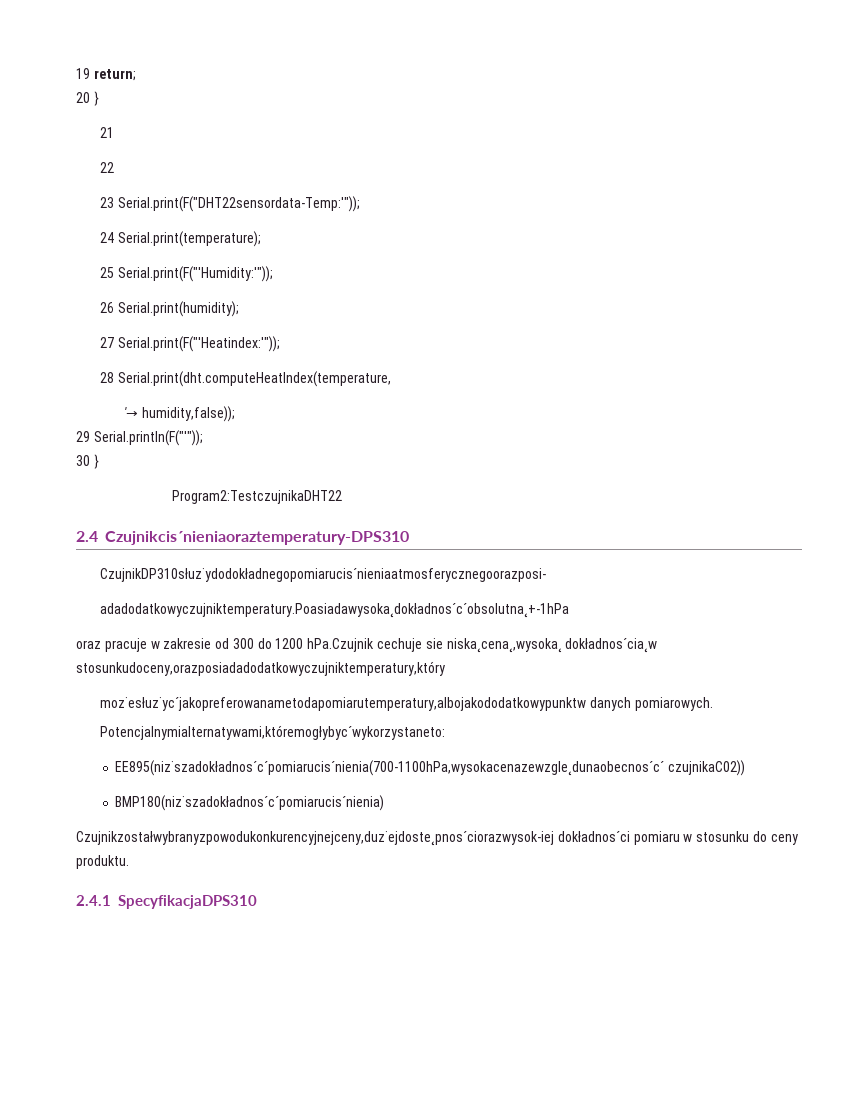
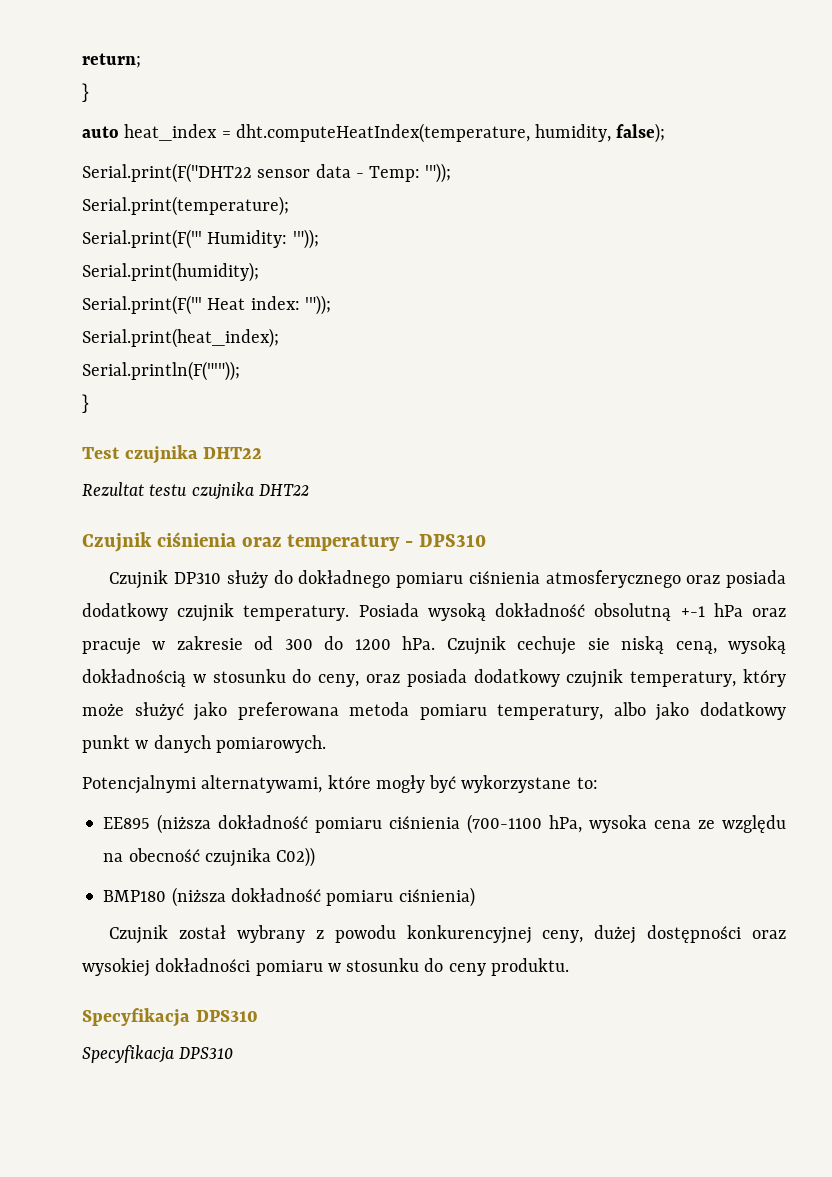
- 19 return;
- 20 }
- 21
- 22
- 23 Serial.print(F("DHT22sensordata-Temp:'"));
- 24 Serial.print(temperature);
- 25 Serial.print(F("'Humidity:'"));
- 26 Serial.print(humidity);
- 27 Serial.print(F("'Heatindex:'"));
- 28 Serial.print(dht.computeHeatIndex(temperature,
- '→ humidity,false));
- 29 Serial.println(F("'"));
- 30 }
- Program2:TestczujnikaDHT22
- 2.4 Czujnikcis´nieniaoraztemperatury-DPS310
- CzujnikDP310słuz˙ydodokładnegopomiarucis´nieniaatmosferycznegoorazposi-
- adadodatkowyczujniktemperatury.Poasiadawysoka˛dokładnos´c´obsolutna˛+-1hPa
- oraz pracuje w zakresie od 300 do 1200 hPa.Czujnik cechuje sie niska˛cena˛,wysoka˛ dokładnos´cia˛w stosunkudoceny,orazposiadadodatkowyczujniktemperatury,który
- moz˙esłuz˙yc´jakopreferowanametodapomiarutemperatury,albojakododatkowypunktw danych pomiarowych.
- Potencjalnymialternatywami,któremogłybyc´wykorzystaneto:
- EE895(niz˙szadokładnos´c´pomiarucis´nienia(700-1100hPa,wysokacenazewzgle˛dunaobecnos´c´ czujnikaC02))
- BMP180(niz˙szadokładnos´c´pomiarucis´nienia)
- Czujnikzostałwybranyzpowodukonkurencyjnejceny,duz˙ejdoste˛pnos´ciorazwysok-iej dokładnos´ci pomiaru w stosunku do ceny produktu.
- 2.4.1 SpecyfikacjaDPS310
+ return;
+ }
+ auto heat_index = dht.computeHeatIndex(temperature, humidity, false);
+ Serial.print(F("DHT22 sensor data - Temp: '"));
+ Serial.print(temperature);
+ Serial.print(F("' Humidity: '"));
+ Serial.print(humidity);
+ Serial.print(F("' Heat index: '"));
+ Serial.print(heat_index);
+ Serial.println(F("'"));
+ }
+ Test czujnika DHT22
+ Rezultat testu czujnika DHT22
+ Czujnik ciśnienia oraz temperatury - DPS310
+ Czujnik DP310 służy do dokładnego pomiaru ciśnienia atmosferycznego oraz posiada dodatkowy czujnik temperatury. Posiada wysoką dokładność obsolutną +-1 hPa oraz pracuje w zakresie od 300 do 1200 hPa. Czujnik cechuje sie niską ceną, wysoką dokładnością w stosunku do ceny, oraz posiada dodatkowy czujnik temperatury, który może służyć jako preferowana metoda pomiaru temperatury, albo jako dodatkowy punkt w danych pomiarowych.
+ Potencjalnymi alternatywami, które mogły być wykorzystane to:
+ EE895 (niższa dokładność pomiaru ciśnienia (700-1100 hPa, wysoka cena ze względu na obecność czujnika C02))
+ BMP180 (niższa dokładność pomiaru ciśnienia)
+ Czujnik został wybrany z powodu konkurencyjnej ceny, dużej dostępności oraz wysokiej dokładności pomiaru w stosunku do ceny produktu.
+ Specyfikacja DPS310
+ Specyfikacja DPS310

